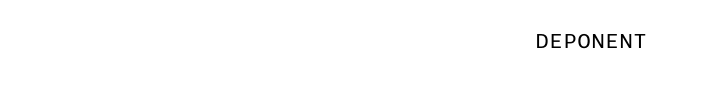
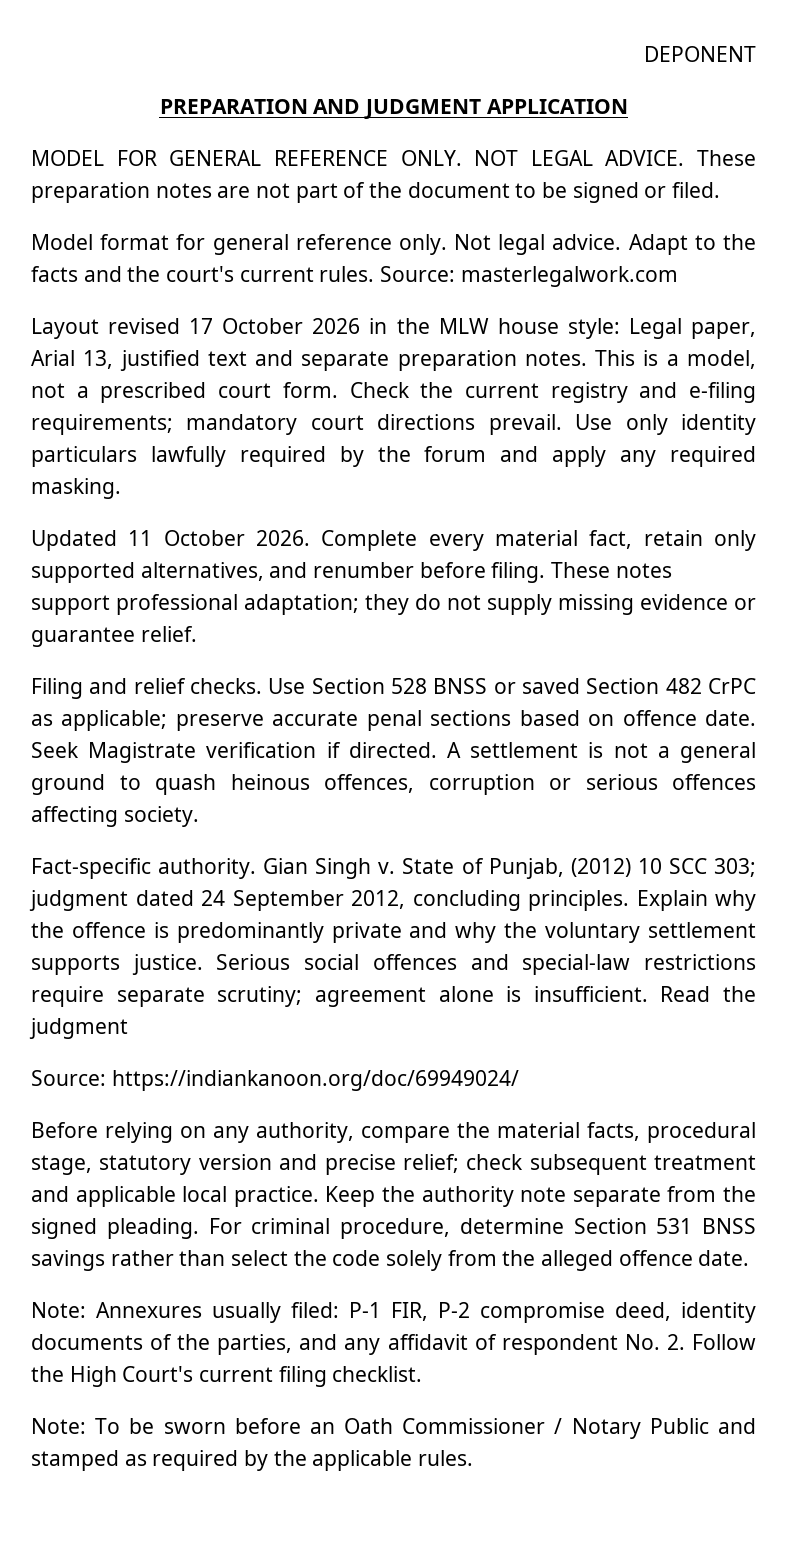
+ PREPARATION AND JUDGMENT APPLICATION
+ MODEL FOR GENERAL REFERENCE ONLY. NOT LEGAL ADVICE. These preparation notes are not part of the document to be signed or filed.
+ Model format for general reference only. Not legal advice. Adapt to the facts and the court's current rules. Source: masterlegalwork.com
+ Layout revised 17 October 2026 in the MLW house style: Legal paper, Arial 13, justified text and separate preparation notes. This is a model, not a prescribed court form. Check the current registry and e-filing requirements; mandatory court directions prevail. Use only identity particulars lawfully required by the forum and apply any required masking.
+ Updated 11 October 2026. Complete every material fact, retain only supported alternatives, and renumber before filing. These notes support professional adaptation; they do not supply missing evidence or guarantee relief.
+ Filing and relief checks. Use Section 528 BNSS or saved Section 482 CrPC as applicable; preserve accurate penal sections based on offence date. Seek Magistrate verification if directed. A settlement is not a general ground to quash heinous offences, corruption or serious offences affecting society.
+ Fact-specific authority. Gian Singh v. State of Punjab, (2012) 10 SCC 303; judgment dated 24 September 2012, concluding principles. Explain why the offence is predominantly private and why the voluntary settlement supports justice. Serious social offences and special-law restrictions require separate scrutiny; agreement alone is insufficient. Read the judgment
+ Source: https://indiankanoon.org/doc/69949024/
+ Before relying on any authority, compare the material facts, procedural stage, statutory version and precise relief; check subsequent treatment and applicable local practice. Keep the authority note separate from the signed pleading. For criminal procedure, determine Section 531 BNSS savings rather than select the code solely from the alleged offence date.
+ Note: Annexures usually filed: P-1 FIR, P-2 compromise deed, identity documents of the parties, and any affidavit of respondent No. 2. Follow the High Court's current filing checklist.
+ Note: To be sworn before an Oath Commissioner / Notary Public and stamped as required by the applicable rules.

